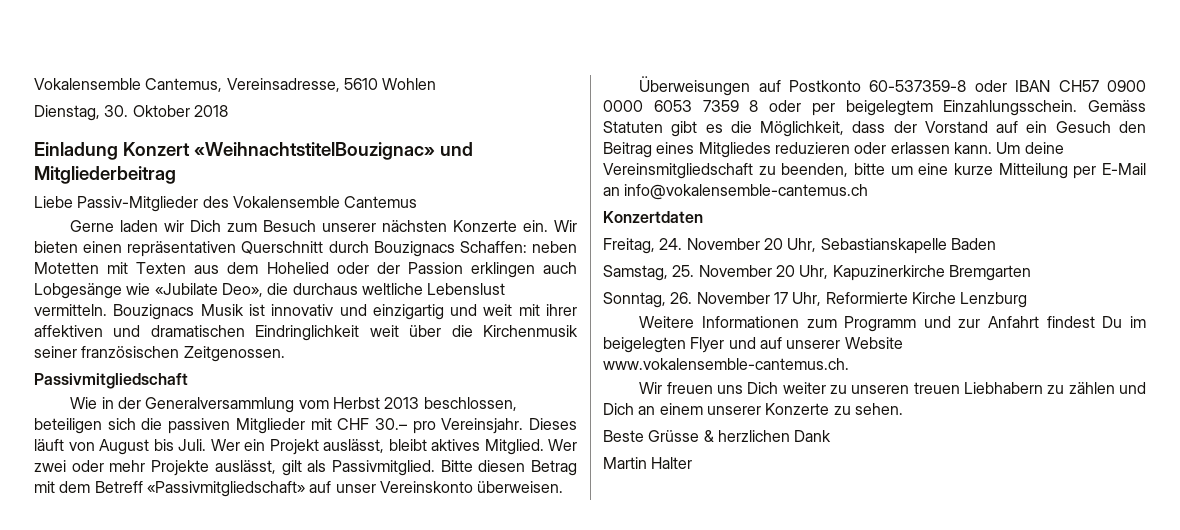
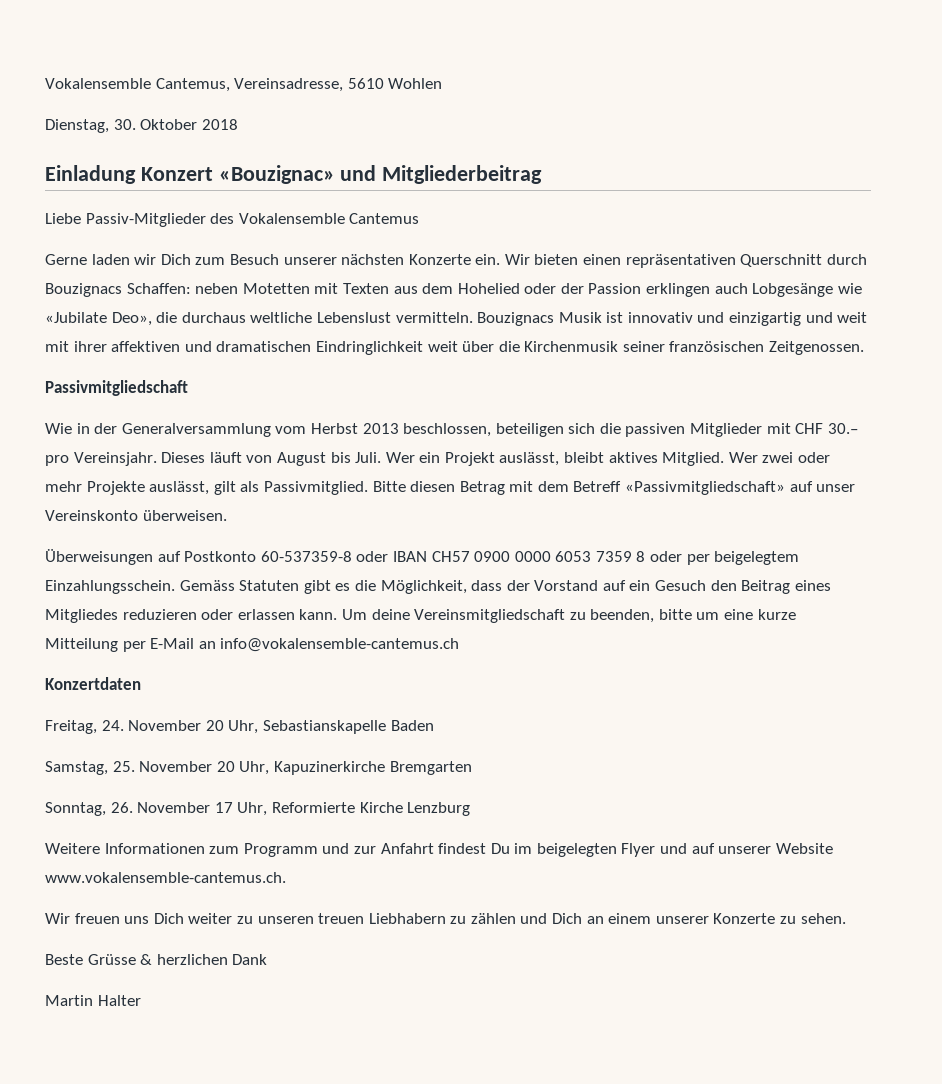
- Einladung Konzert «WeihnachtstitelBouzignac» und Mitgliederbeitrag
+ Einladung Konzert «Bouzignac» und Mitgliederbeitrag

